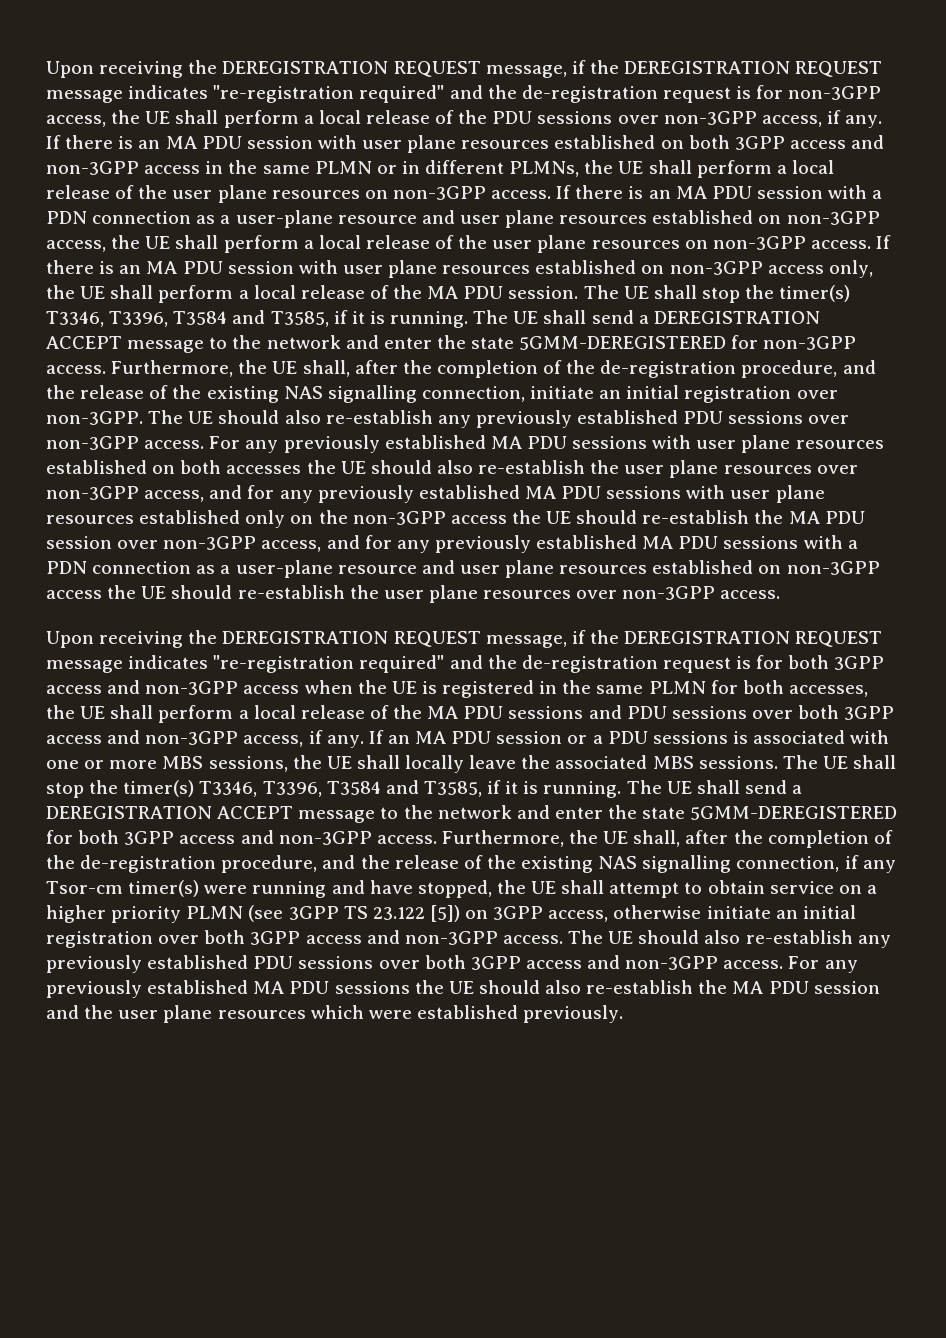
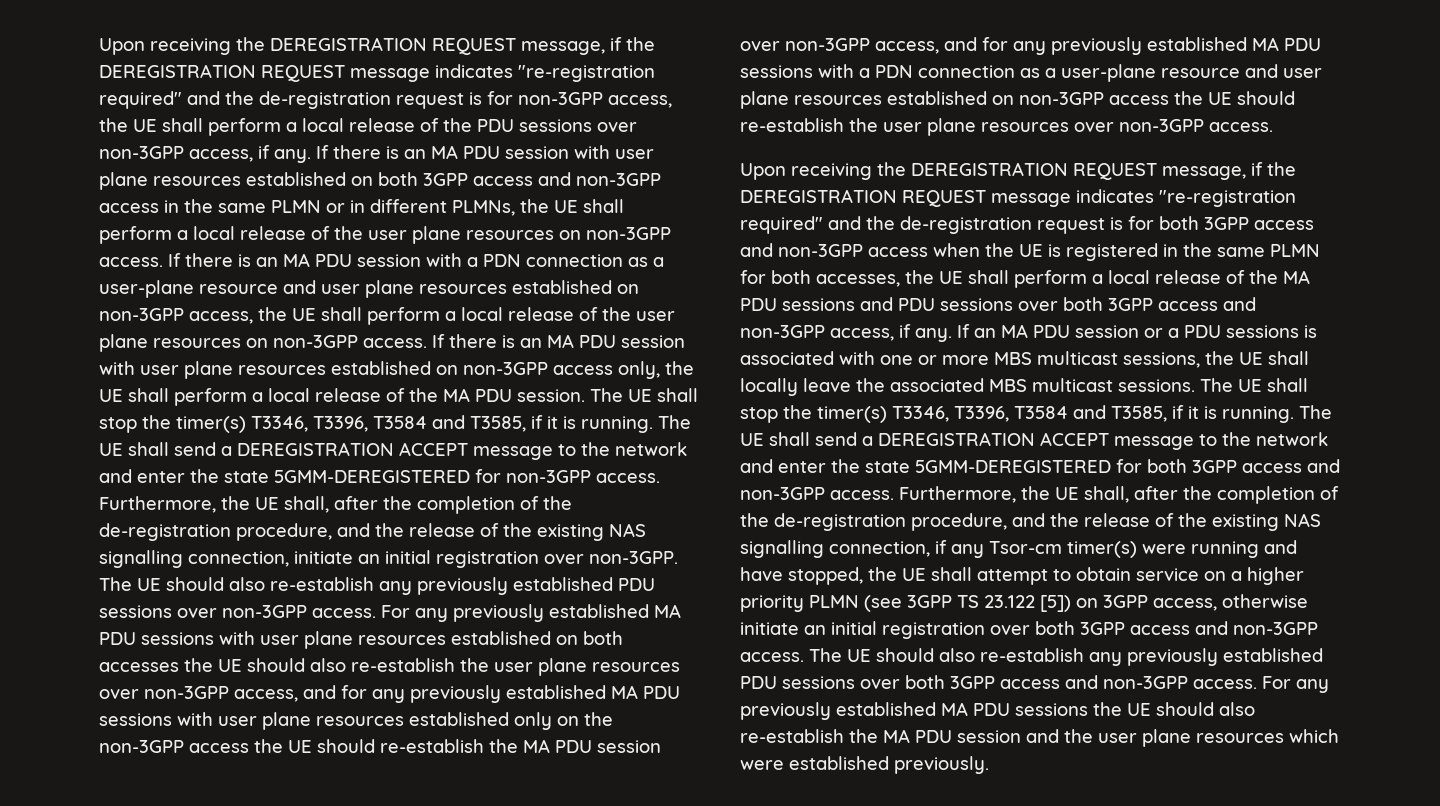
- If an MA PDU session or a PDU sessions is associated with one or more MBS sessions, the UE shall locally leave the associated MBS sessions.
+ If an MA PDU session or a PDU sessions is associated with one or more MBS multicast sessions, the UE shall locally leave the associated MBS multicast sessions.

